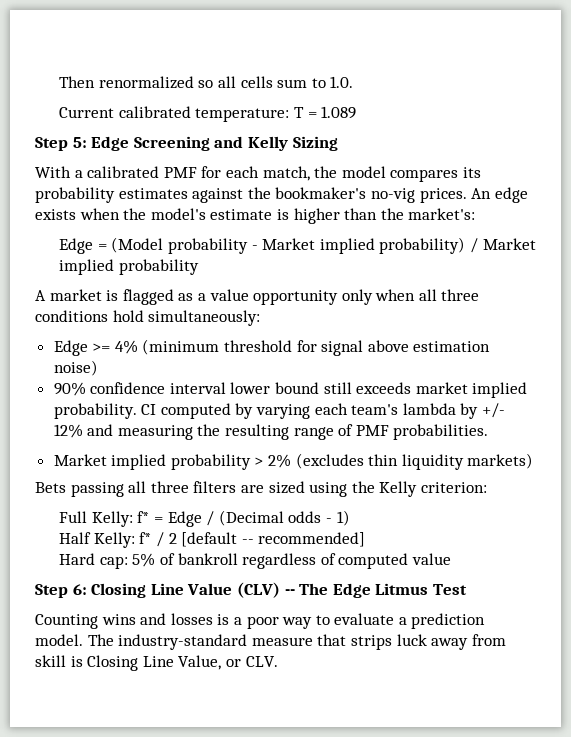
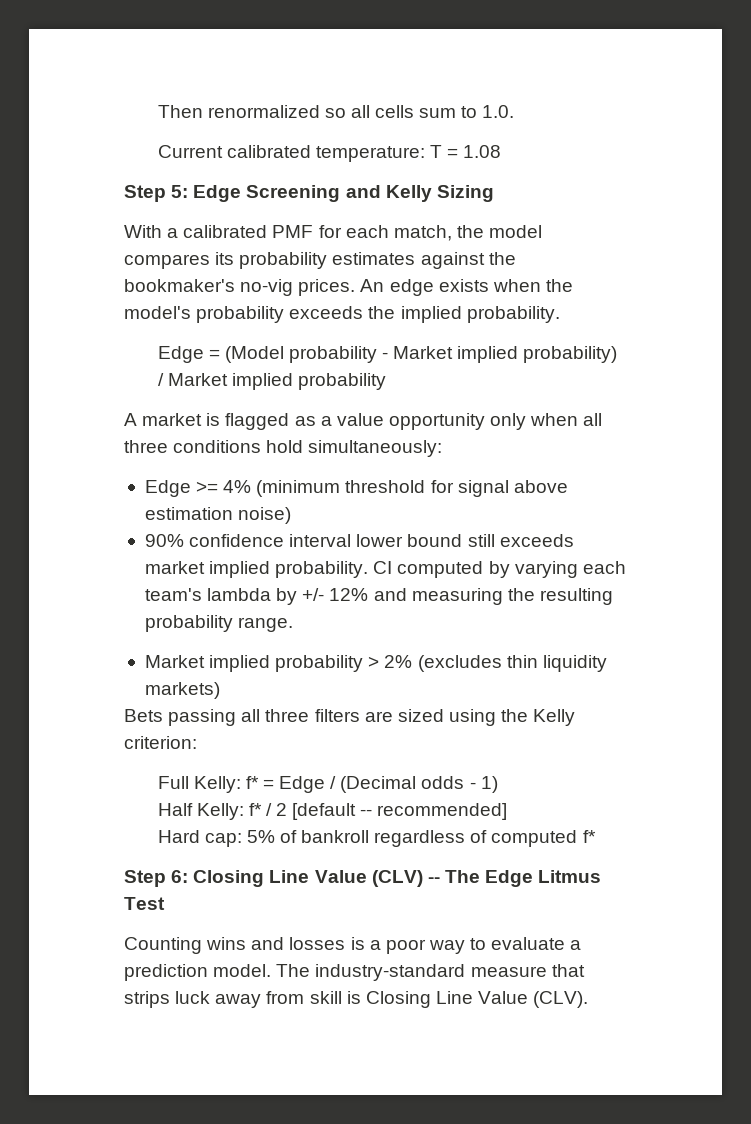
- Current calibrated temperature: T = 1.089
+ Current calibrated temperature: T = 1.08
- An edge exists when the model's estimate is higher than the market's:
+ An edge exists when the model's probability exceeds the implied probability.
- CI computed by varying each team's lambda by +/- 12% and measuring the resulting range of PMF probabilities.
+ CI computed by varying each team's lambda by +/- 12% and measuring the resulting probability range.
- Hard cap: 5% of bankroll regardless of computed value
+ Hard cap: 5% of bankroll regardless of computed f*
- The industry-standard measure that strips luck away from skill is Closing Line Value, or CLV.
+ The industry-standard measure that strips luck away from skill is Closing Line Value (CLV).

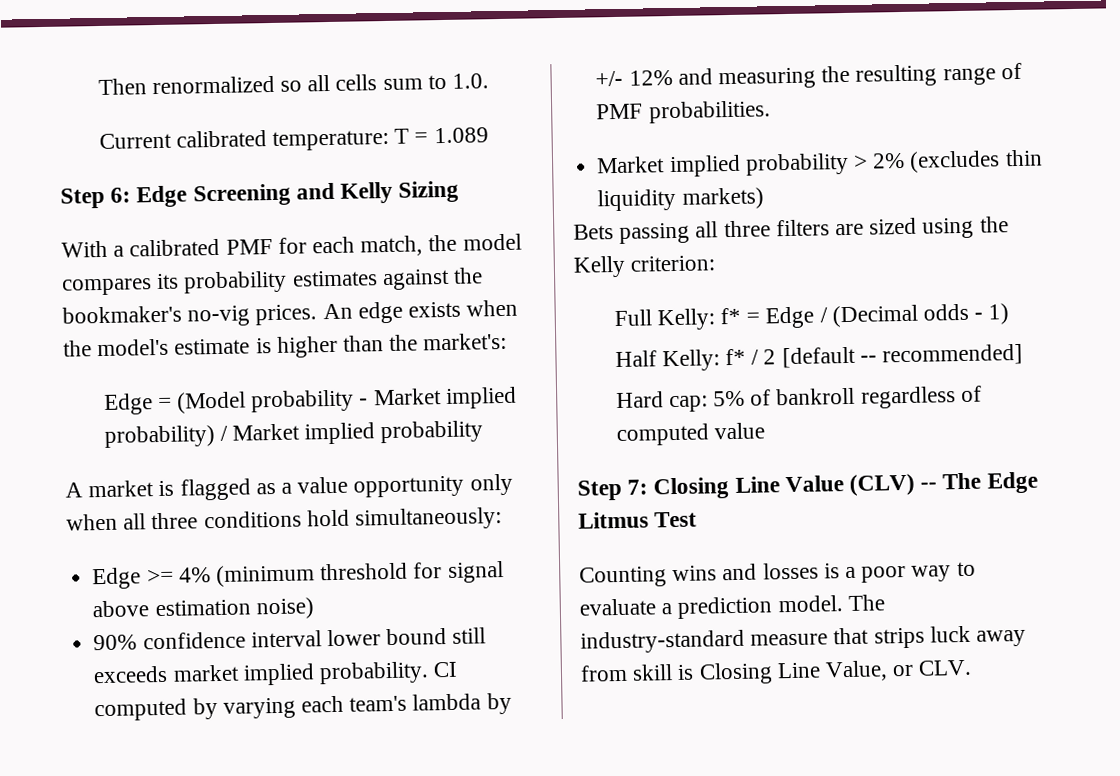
- Current calibrated temperature: T = 1.08
- Step 5: Edge Screening and Kelly Sizing
+ Current calibrated temperature: T = 1.089
+ Step 6: Edge Screening and Kelly Sizing
- An edge exists when the model's probability exceeds the implied probability.
+ An edge exists when the model's estimate is higher than the market's:
- CI computed by varying each team's lambda by +/- 12% and measuring the resulting probability range.
+ CI computed by varying each team's lambda by +/- 12% and measuring the resulting range of PMF probabilities.
- Hard cap: 5% of bankroll regardless of computed f*
- Step 6: Closing Line Value (CLV) -- The Edge Litmus Test
+ Hard cap: 5% of bankroll regardless of computed value
+ Step 7: Closing Line Value (CLV) -- The Edge Litmus Test
- The industry-standard measure that strips luck away from skill is Closing Line Value (CLV).
+ The industry-standard measure that strips luck away from skill is Closing Line Value, or CLV.

